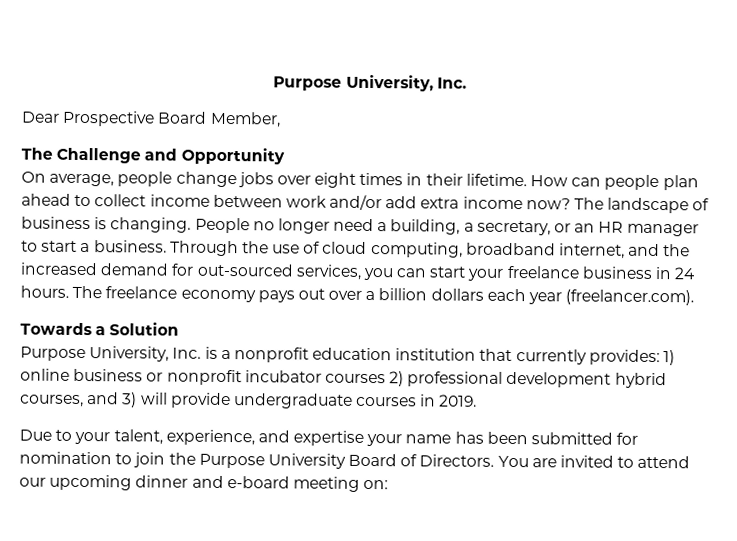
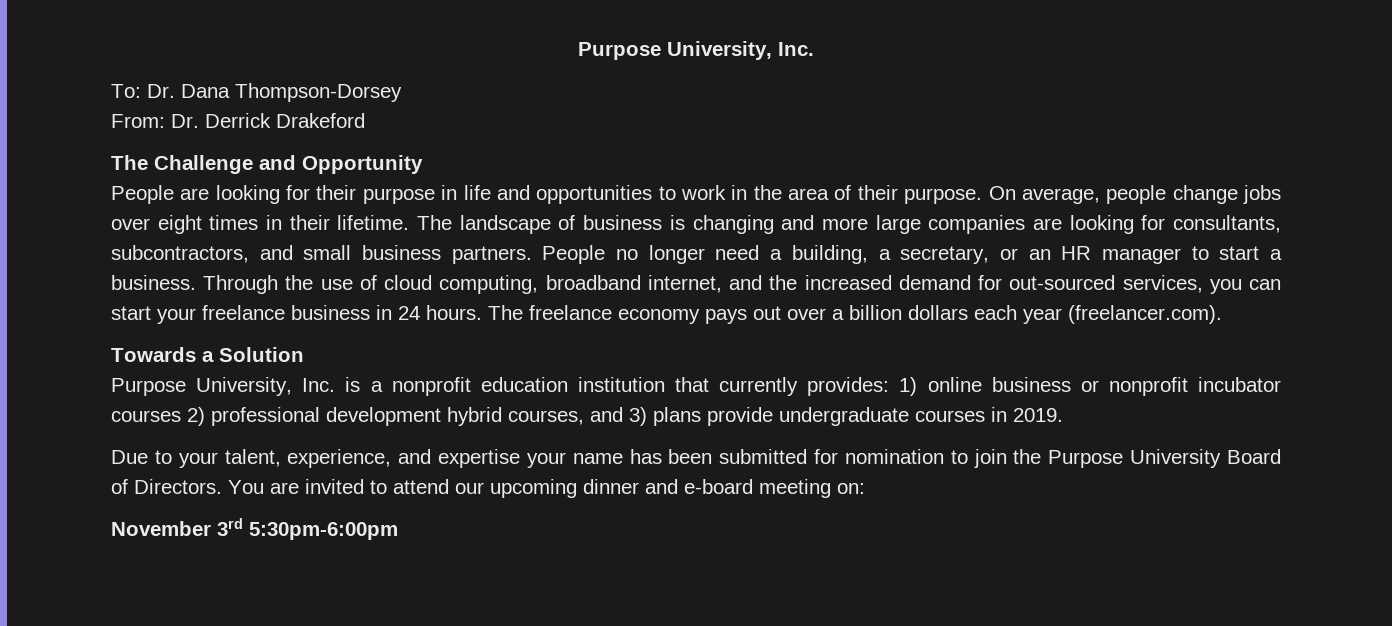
- Dear Prospective Board Member,
+ To: Dr. Dana Thompson-Dorsey
+ From: Dr. Derrick Drakeford
  The Challenge and Opportunity
- On average, people change jobs over eight times in their lifetime.
+ People are looking for their purpose in life and opportunities to work in the area of their purpose. On average, people change jobs over eight times in their lifetime.
- How can people plan ahead to collect income between work and/or add extra income now?
- The landscape of business is changing.
+ The landscape of business is changing and more large companies are looking for consultants, subcontractors, and small business partners.
- Purpose University, Inc. is a nonprofit education institution that currently provides: 1) online business or nonprofit incubator courses 2) professional development hybrid courses, and 3) will provide undergraduate courses in 2019.
+ Purpose University, Inc. is a nonprofit education institution that currently provides: 1) online business or nonprofit incubator courses 2) professional development hybrid courses, and 3) plans provide undergraduate courses in 2019.
+ November 3rd 5:30pm-6:00pm

